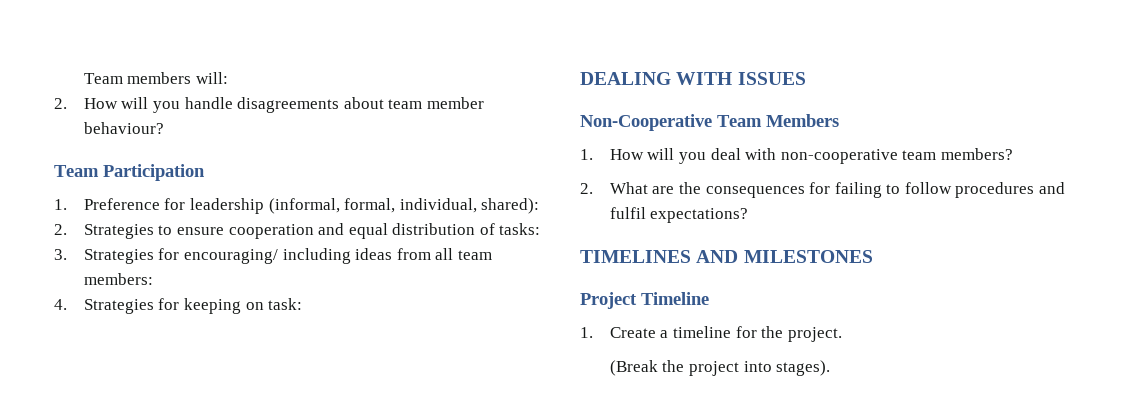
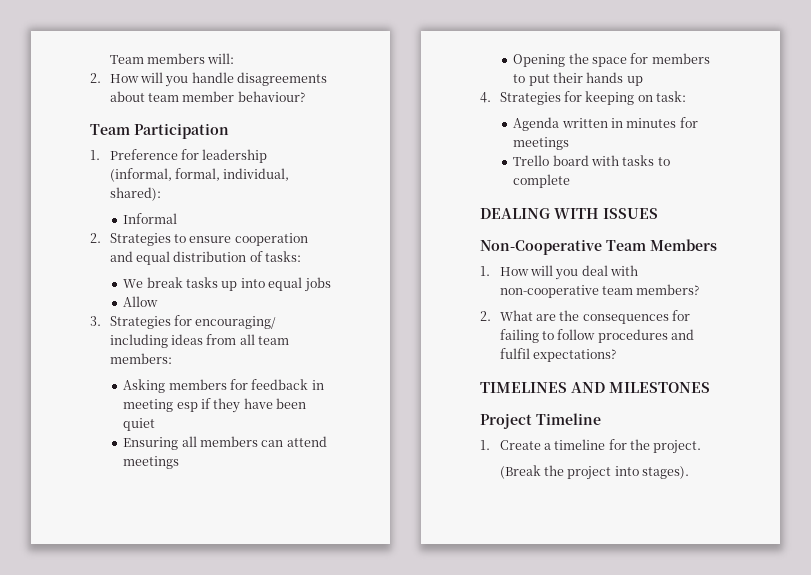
+ Informal
+ We break tasks up into equal jobs
+ Allow
+ Asking members for feedback in meeting esp if they have been quiet
+ Ensuring all members can attend meetings
+ Opening the space for members to put their hands up
+ Agenda written in minutes for meetings
+ Trello board with tasks to complete

